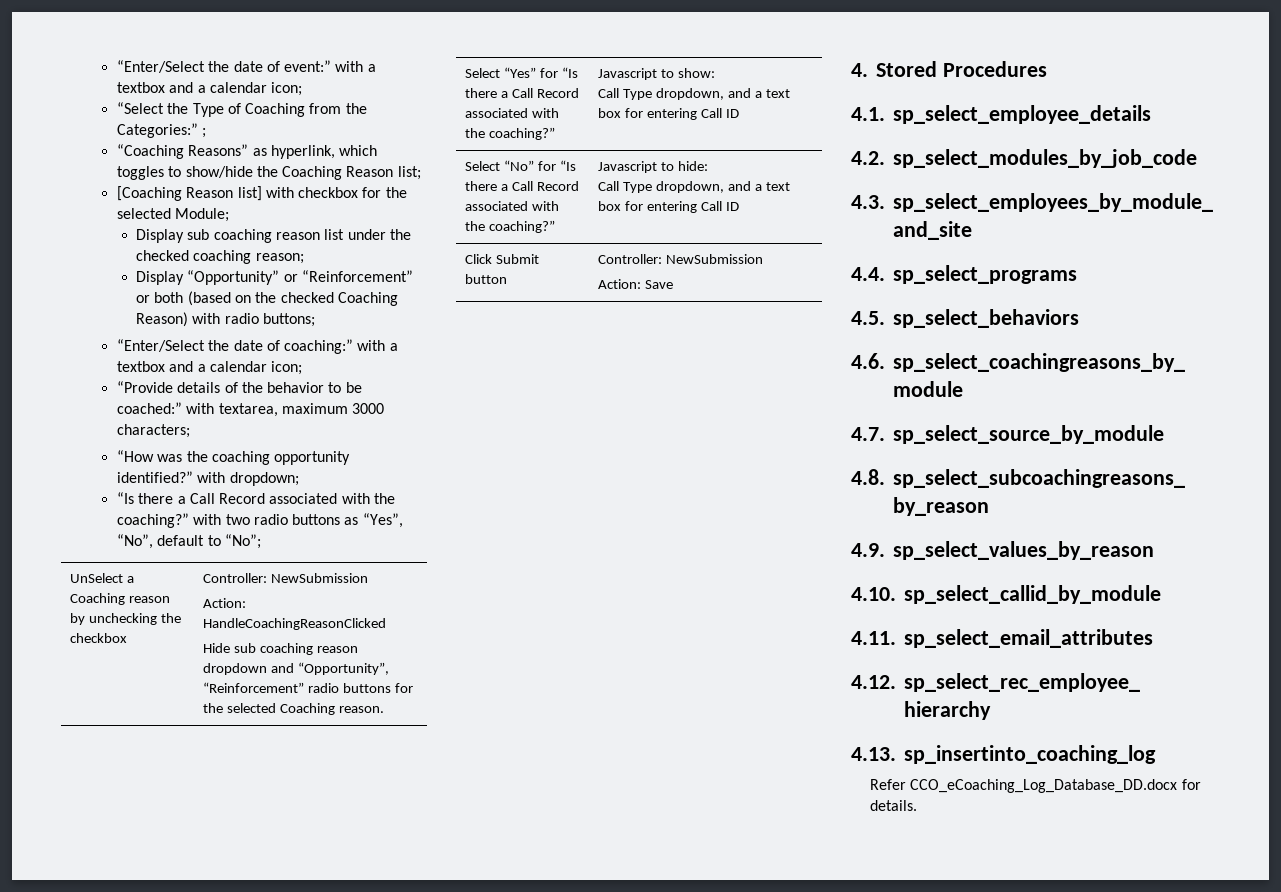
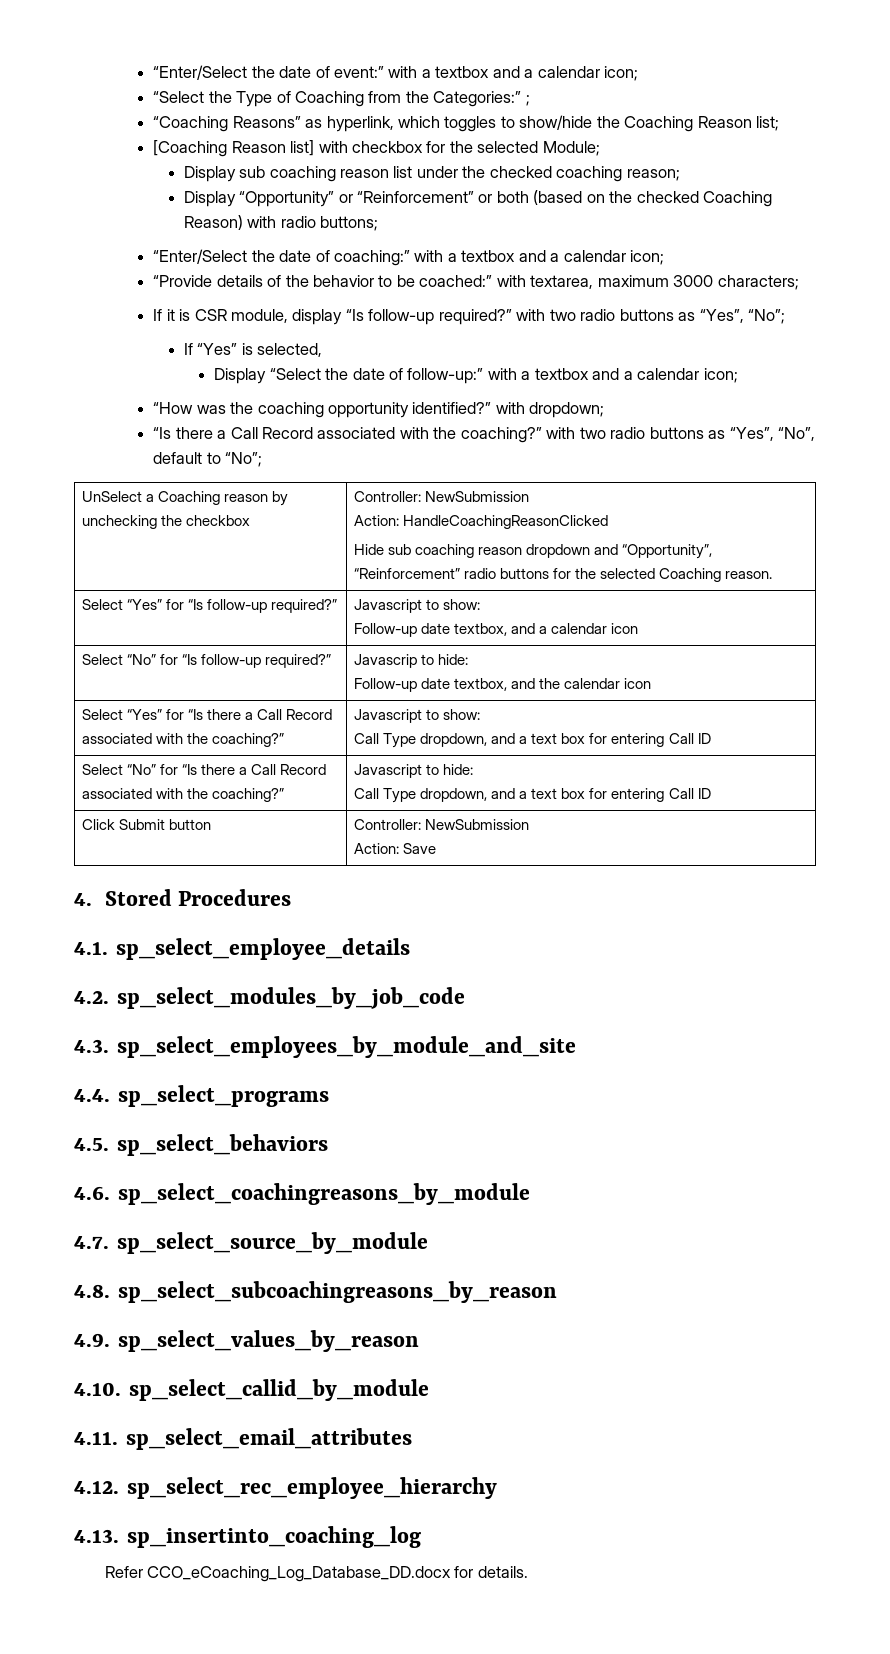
+ If it is CSR module, display “Is follow-up required?” with two radio buttons as “Yes”, “No”;
+ If “Yes” is selected,
+ Display “Select the date of follow-up:” with a textbox and a calendar icon;
+ Select “Yes” for “Is follow-up required?” | Javascript to show:
+ Follow-up date textbox, and a calendar icon
+ Select “No” for “Is follow-up required?” | Javascrip to hide:
+ Follow-up date textbox, and the calendar icon

